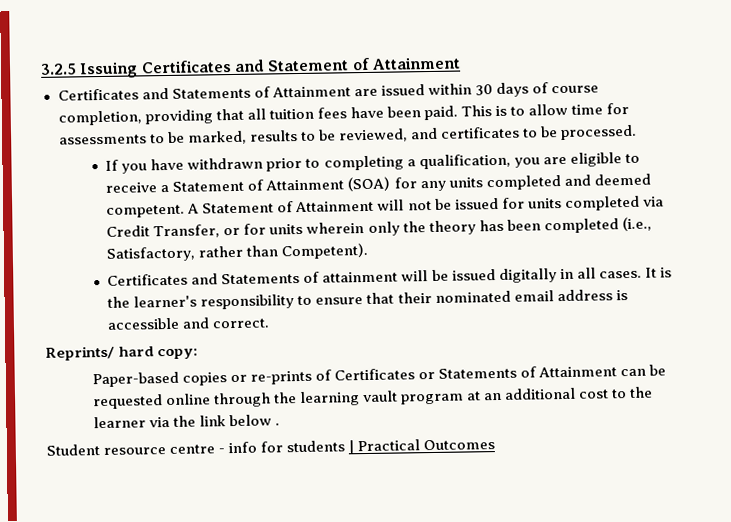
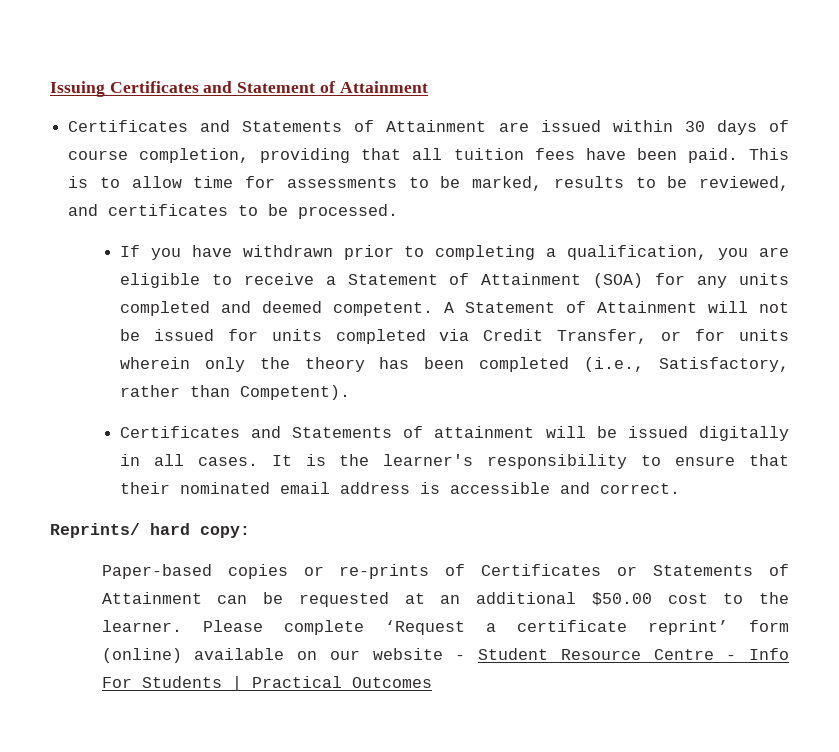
- 3.2.5 Issuing Certificates and Statement of Attainment
+ Issuing Certificates and Statement of Attainment
- Paper-based copies or re-prints of Certificates or Statements of Attainment can be requested online through the learning vault program at an additional cost to the learner via the link below .
- Student resource centre - info for students | Practical Outcomes
+ Paper-based copies or re-prints of Certificates or Statements of Attainment can be requested at an additional $50.00 cost to the learner. Please complete ‘Request a certificate reprint’ form (online) available on our website - Student Resource Centre - Info For Students | Practical Outcomes

